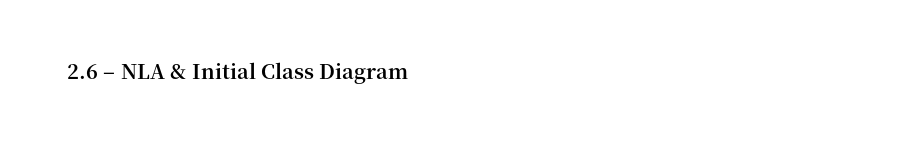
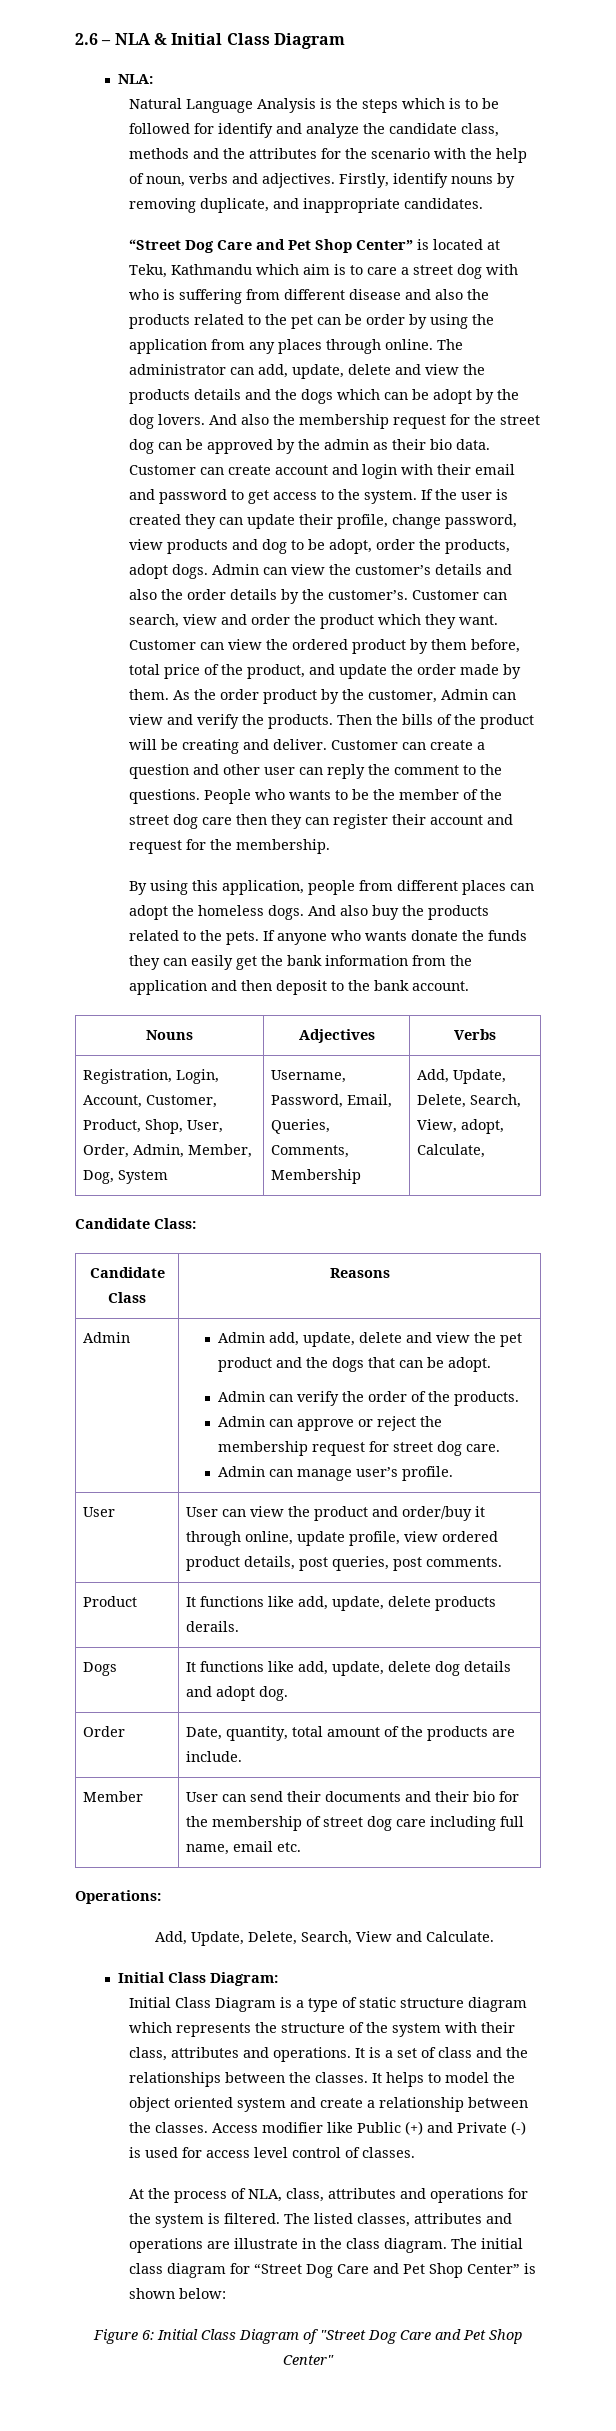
+ NLA:
+ Natural Language Analysis is the steps which is to be followed for identify and analyze the candidate class, methods and the attributes for the scenario with the help of noun, verbs and adjectives. Firstly, identify nouns by removing duplicate, and inappropriate candidates.
+ “Street Dog Care and Pet Shop Center” is located at Teku, Kathmandu which aim is to care a street dog with who is suffering from different disease and also the products related to the pet can be order by using the application from any places through online. The administrator can add, update, delete and view the products details and the dogs which can be adopt by the dog lovers. And also the membership request for the street dog can be approved by the admin as their bio data. Customer can create account and login with their email and password to get access to the system. If the user is created they can update their profile, change password, view products and dog to be adopt, order the products, adopt dogs. Admin can view the customer’s details and also the order details by the customer’s. Customer can search, view and order the product which they want. Customer can view the ordered product by them before, total price of the product, and update the order made by them. As the order product by the customer, Admin can view and verify the products. Then the bills of the product will be creating and deliver. Customer can create a question and other user can reply the comment to the questions. People who wants to be the member of the street dog care then they can register their account and request for the membership.
+ By using this application, people from different places can adopt the homeless dogs. And also buy the products related to the pets. If anyone who wants donate the funds they can easily get the bank information from the application and then deposit to the bank account.
+ Nouns | Adjectives | Verbs
+ Registration, Login, Account, Customer, Product, Shop, User, Order, Admin, Member, Dog, System | Username, Password, Email, Queries, Comments, Membership | Add, Update, Delete, Search, View, adopt, Calculate,
+ Candidate Class:
+ Candidate Class | Reasons
+ Admin | Admin add, update, delete and view the pet product and the dogs that can be adopt.
+ Admin can verify the order of the products.
+ Admin can approve or reject the membership request for street dog care.
+ Admin can manage user’s profile.
+ User | User can view the product and order/buy it through online, update profile, view ordered product details, post queries, post comments.
+ Product | It functions like add, update, delete products derails.
+ Dogs | It functions like add, update, delete dog details and adopt dog.
+ Order | Date, quantity, total amount of the products are include.
+ Member | User can send their documents and their bio for the membership of street dog care including full name, email etc.
+ Operations:
+ Add, Update, Delete, Search, View and Calculate.
+ Initial Class Diagram:
+ Initial Class Diagram is a type of static structure diagram which represents the structure of the system with their class, attributes and operations. It is a set of class and the relationships between the classes. It helps to model the object oriented system and create a relationship between the classes. Access modifier like Public (+) and Private (-) is used for access level control of classes.
+ At the process of NLA, class, attributes and operations for the system is filtered. The listed classes, attributes and operations are illustrate in the class diagram. The initial class diagram for “Street Dog Care and Pet Shop Center” is shown below:
+ Figure 6: Initial Class Diagram of "Street Dog Care and Pet Shop Center"

